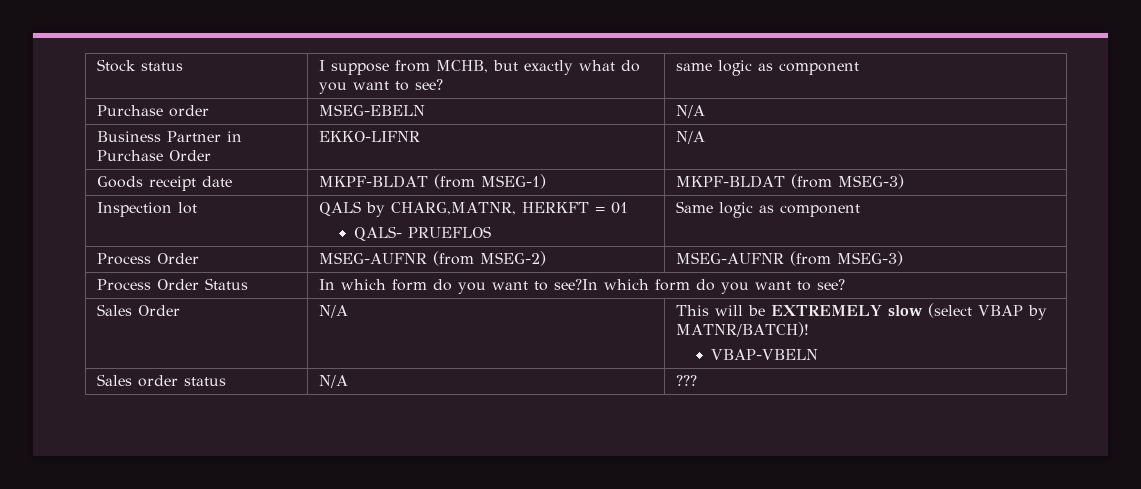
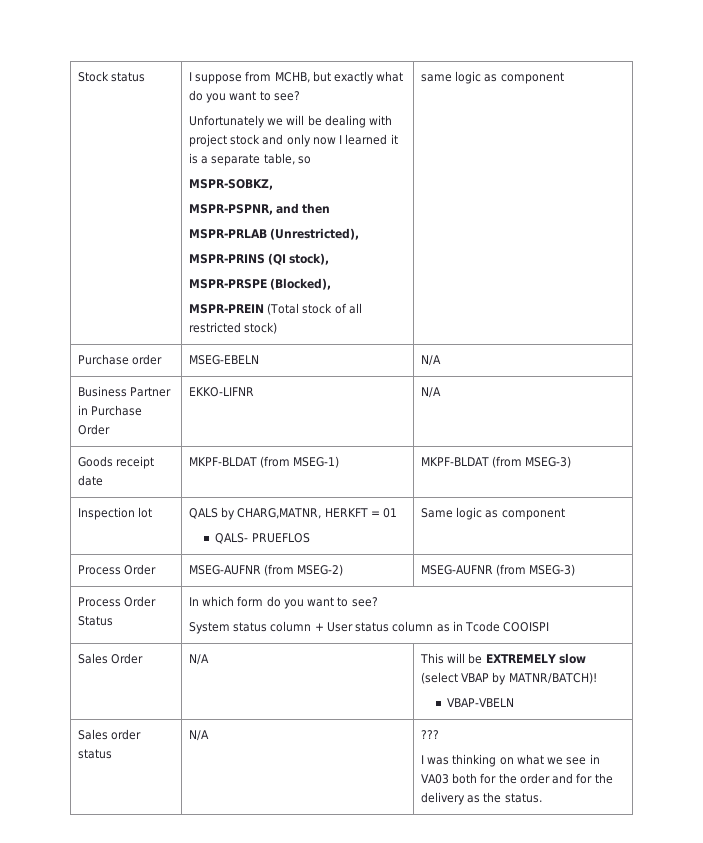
+ Unfortunately we will be dealing with project stock and only now I learned it is a separate table, so
+ MSPR-SOBKZ,
+ MSPR-PSPNR, and then
+ MSPR-PRLAB (Unrestricted),
+ MSPR-PRINS (QI stock),
+ MSPR-PRSPE (Blocked),
+ MSPR-PREIN (Total stock of all restricted stock)
- Process Order Status | In which form do you want to see?In which form do you want to see?
+ Process Order Status | In which form do you want to see?
+ System status column + User status column as in Tcode COOISPI
  Sales order status | N/A | ???
+ I was thinking on what we see in VA03 both for the order and for the delivery as the status.

